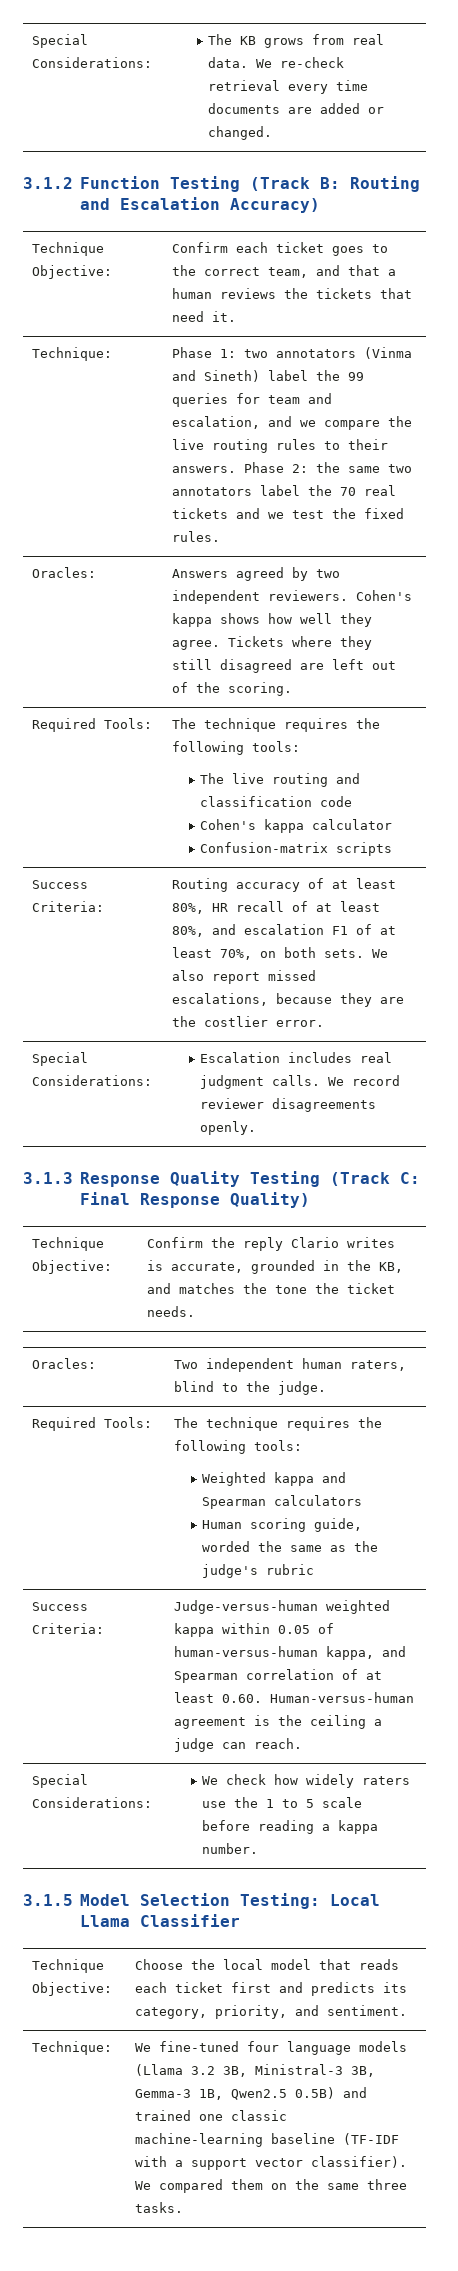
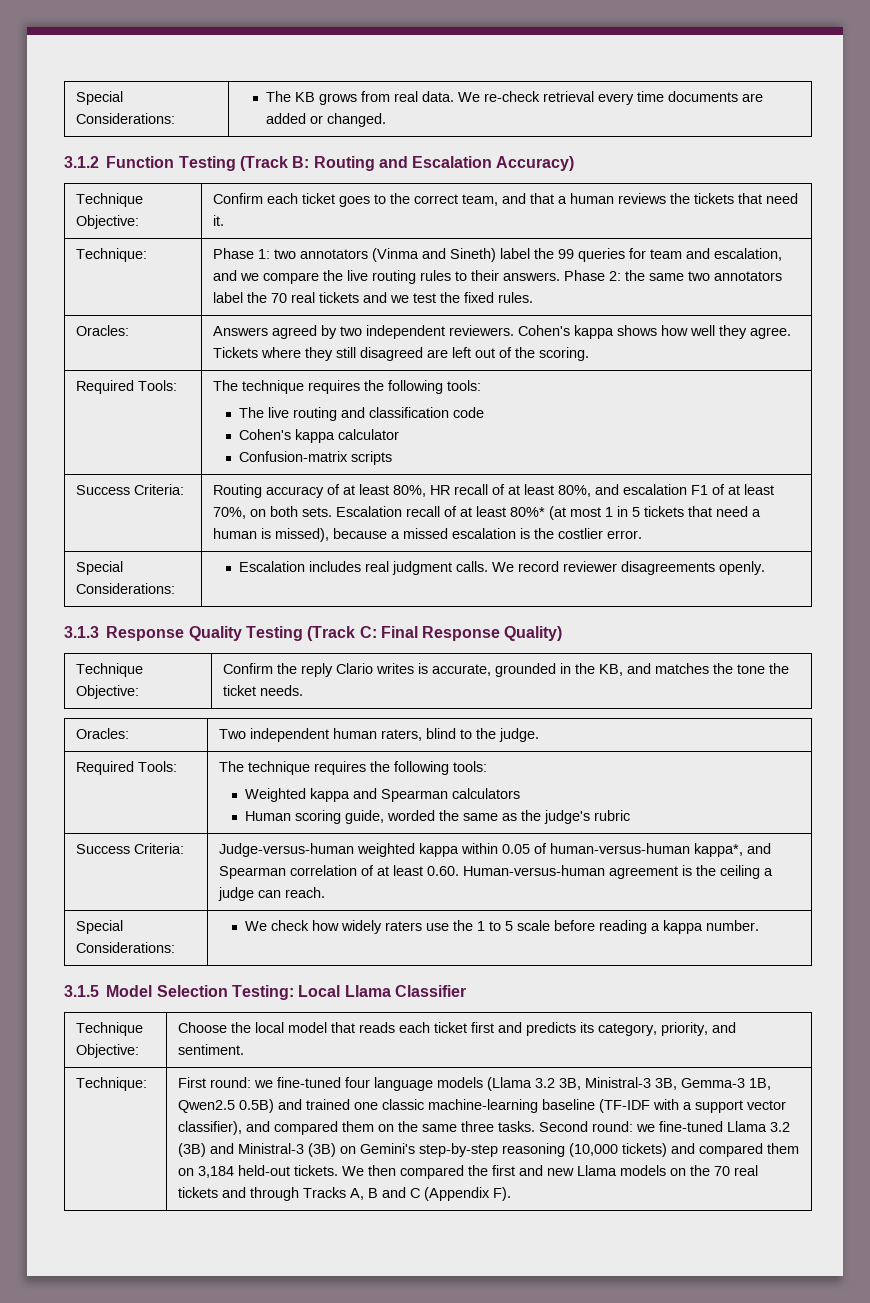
- We also report missed escalations, because they are the costlier error.
+ Escalation recall of at least 80%* (at most 1 in 5 tickets that need a human is missed), because a missed escalation is the costlier error.
- Success Criteria: | Judge-versus-human weighted kappa within 0.05 of human-versus-human kappa, and Spearman correlation of at least 0.60. Human-versus-human agreement is the ceiling a judge can reach.
+ Success Criteria: | Judge-versus-human weighted kappa within 0.05 of human-versus-human kappa*, and Spearman correlation of at least 0.60. Human-versus-human agreement is the ceiling a judge can reach.
- We fine-tuned four language models (Llama 3.2 3B, Ministral-3 3B, Gemma-3 1B, Qwen2.5 0.5B) and trained one classic machine-learning baseline (TF-IDF with a support vector classifier). We compared them on the same three tasks.
+ First round: we fine-tuned four language models (Llama 3.2 3B, Ministral-3 3B, Gemma-3 1B, Qwen2.5 0.5B) and trained one classic machine-learning baseline (TF-IDF with a support vector classifier), and compared them on the same three tasks.
+ Second round: we fine-tuned Llama 3.2 (3B) and Ministral-3 (3B) on Gemini's step-by-step reasoning (10,000 tickets) and compared them on 3,184 held-out tickets. We then compared the first and new Llama models on the 70 real tickets and through Tracks A, B and C (Appendix F).

